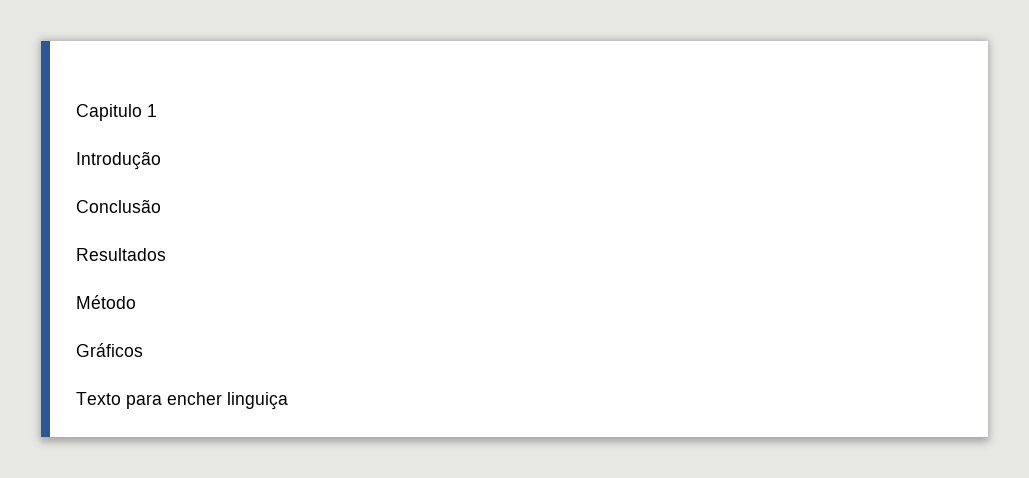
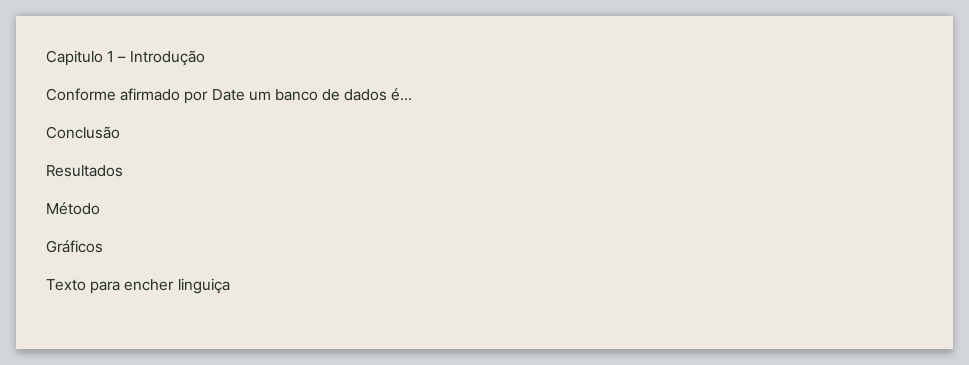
- Capitulo 1
- Introdução
+ Capitulo 1 – Introdução
+ Conforme afirmado por Date um banco de dados é...

